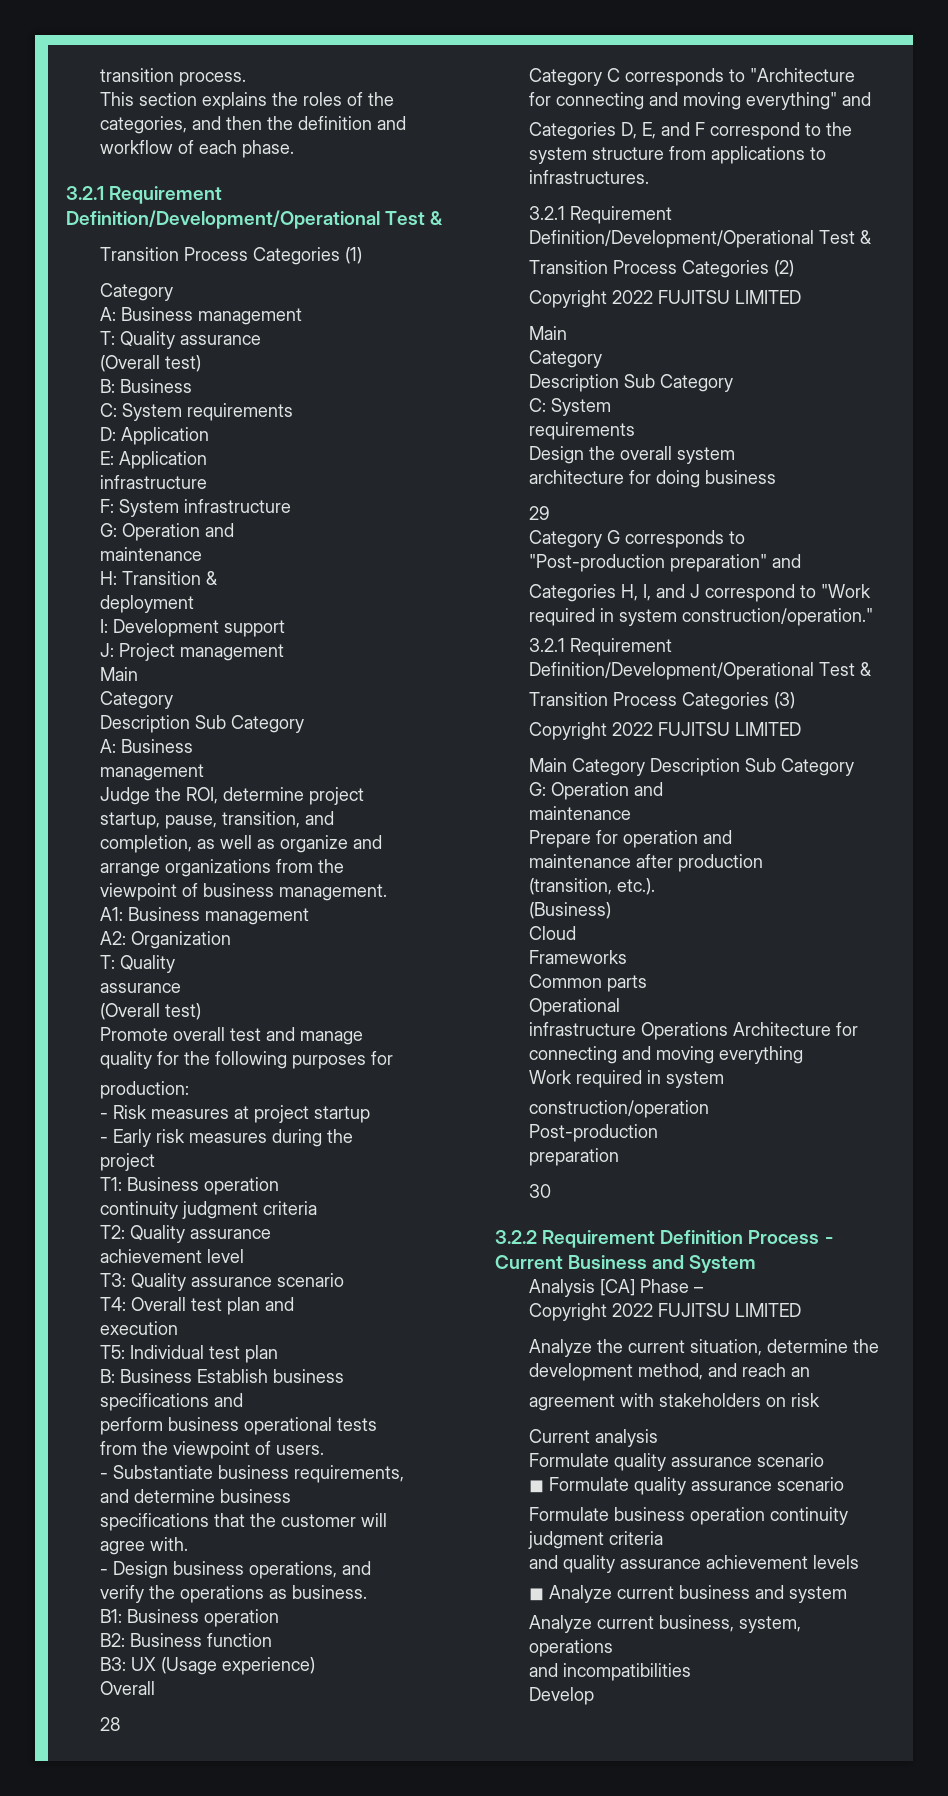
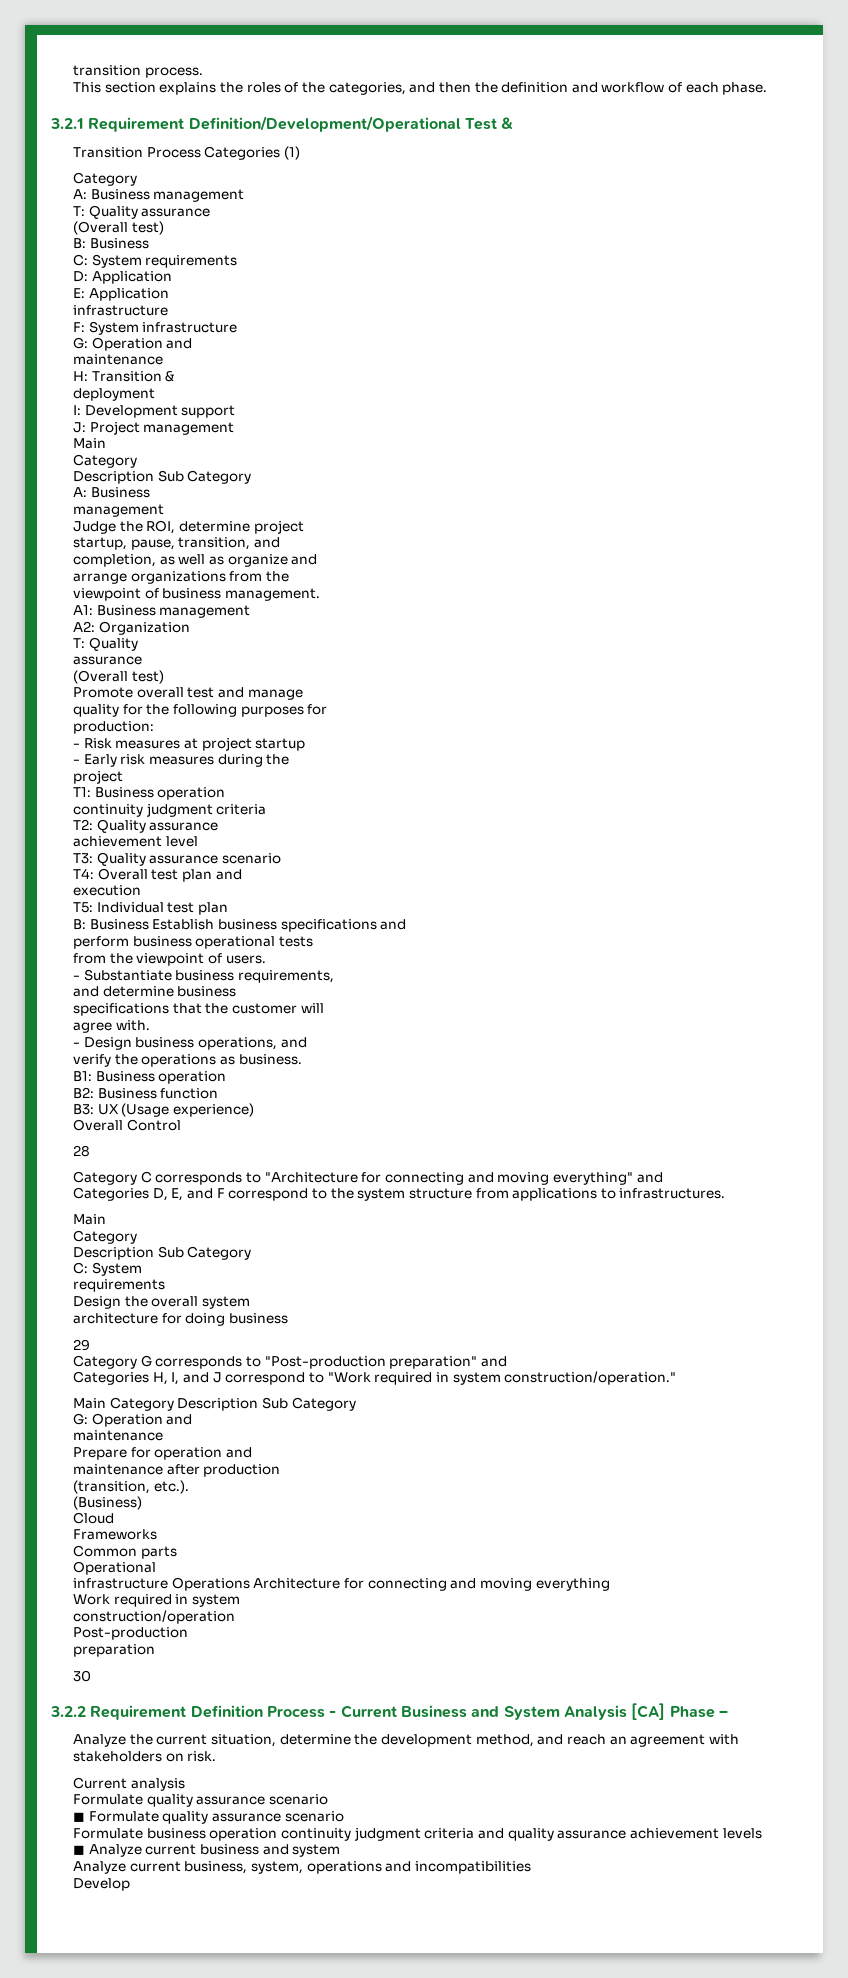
  B3: UX (Usage experience)
- Overall
+ Overall Control
  Categories D, E, and F correspond to the system structure from applications to infrastructures.
- 3.2.1 Requirement Definition/Development/Operational Test &
- Transition Process Categories (2)
- Copyright 2022 FUJITSU LIMITED
  Categories H, I, and J correspond to "Work required in system construction/operation."
- 3.2.1 Requirement Definition/Development/Operational Test &
- Transition Process Categories (3)
- Copyright 2022 FUJITSU LIMITED
- 3.2.2 Requirement Definition Process - Current Business and System
- Analysis [CA] Phase –
- Copyright 2022 FUJITSU LIMITED
+ 3.2.2 Requirement Definition Process - Current Business and System Analysis [CA] Phase –
- Analyze the current situation, determine the development method, and reach an
- agreement with stakeholders on risk
+ Analyze the current situation, determine the development method, and reach an agreement with stakeholders on risk.
- Formulate business operation continuity judgment criteria
- and quality assurance achievement levels
+ Formulate business operation continuity judgment criteria and quality assurance achievement levels
- Analyze current business, system, operations
- and incompatibilities
+ Analyze current business, system, operations and incompatibilities

